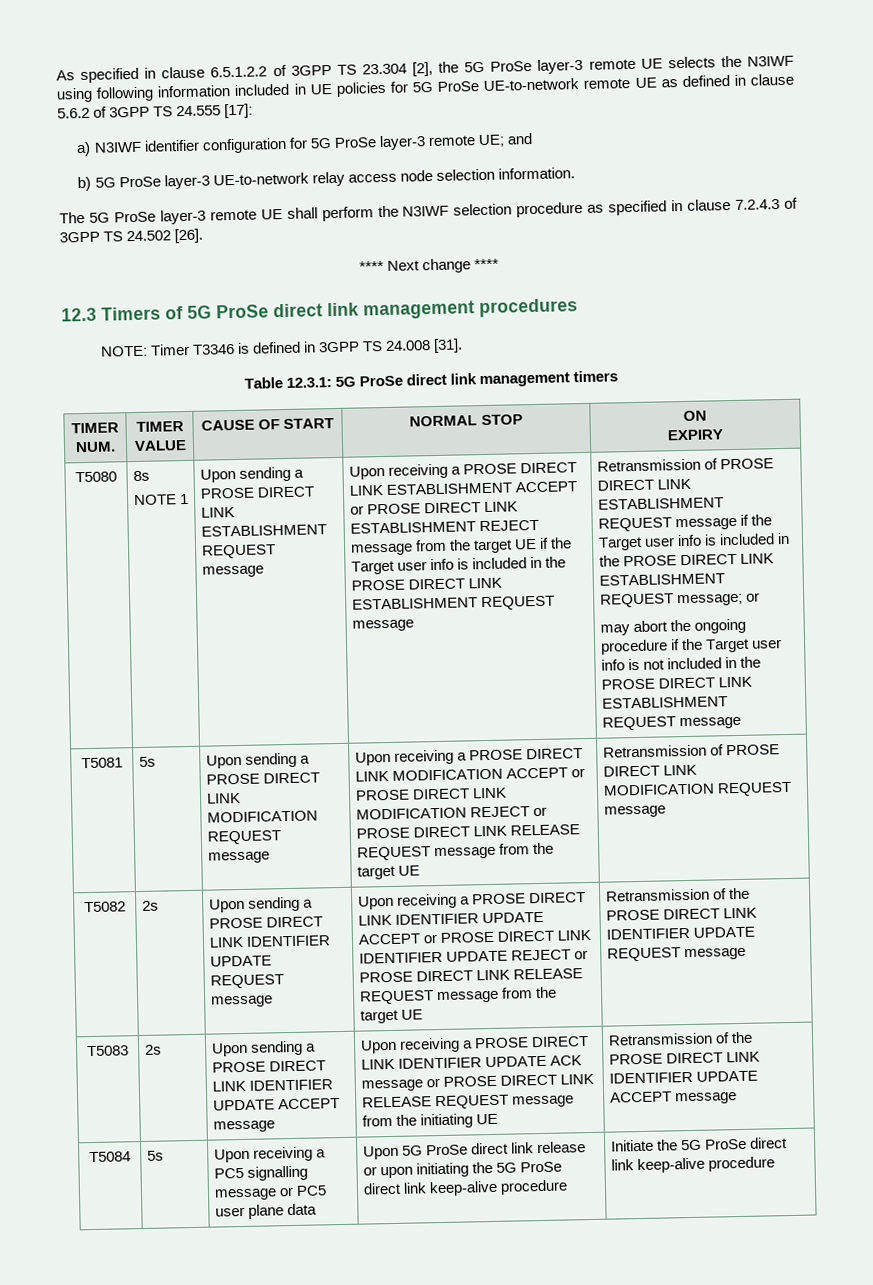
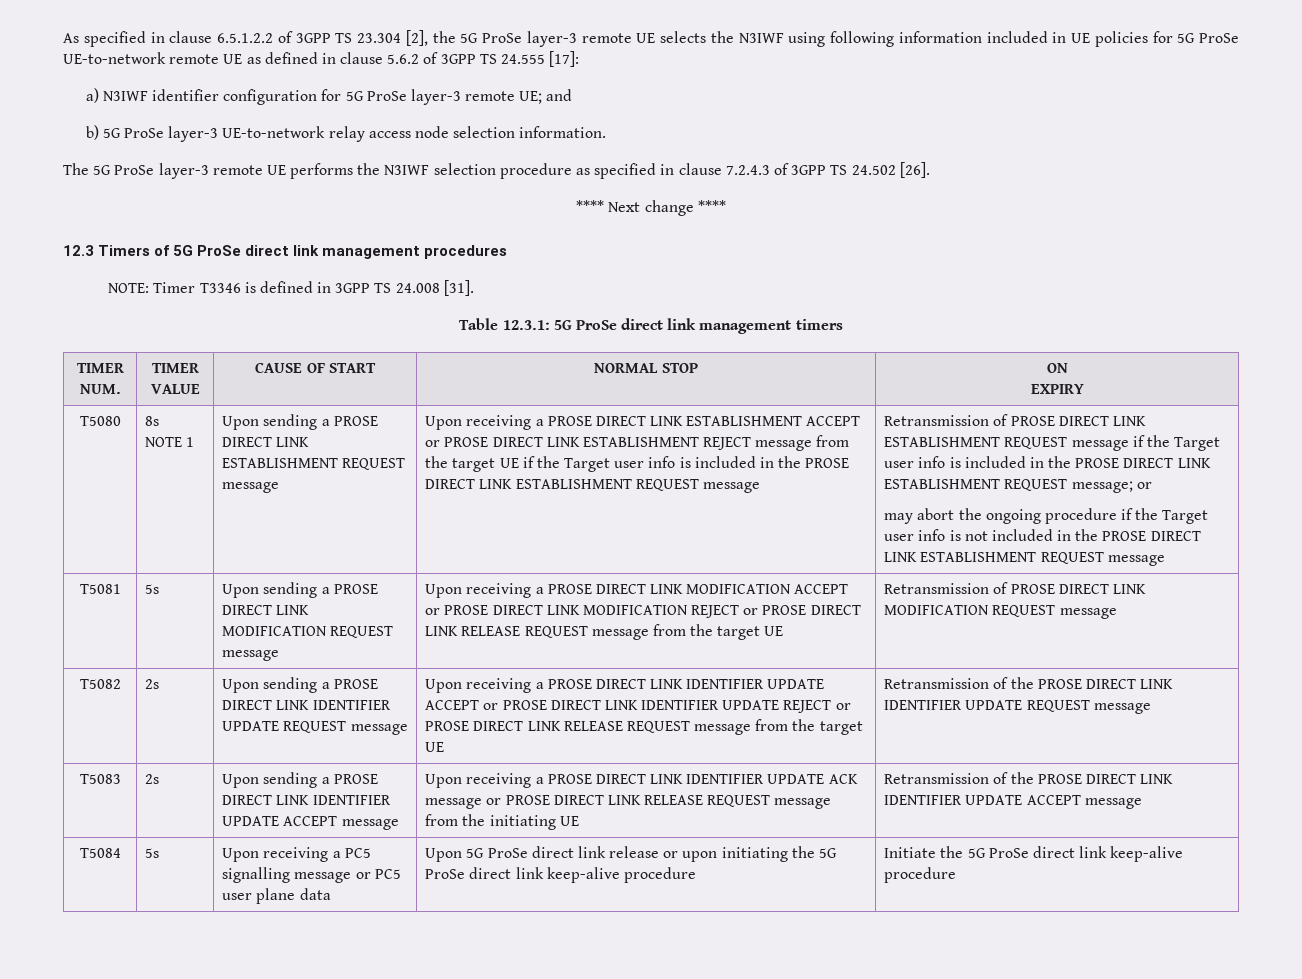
- The 5G ProSe layer-3 remote UE shall perform the N3IWF selection procedure as specified in clause 7.2.4.3 of 3GPP TS 24.502 [26].
+ The 5G ProSe layer-3 remote UE performs the N3IWF selection procedure as specified in clause 7.2.4.3 of 3GPP TS 24.502 [26].

